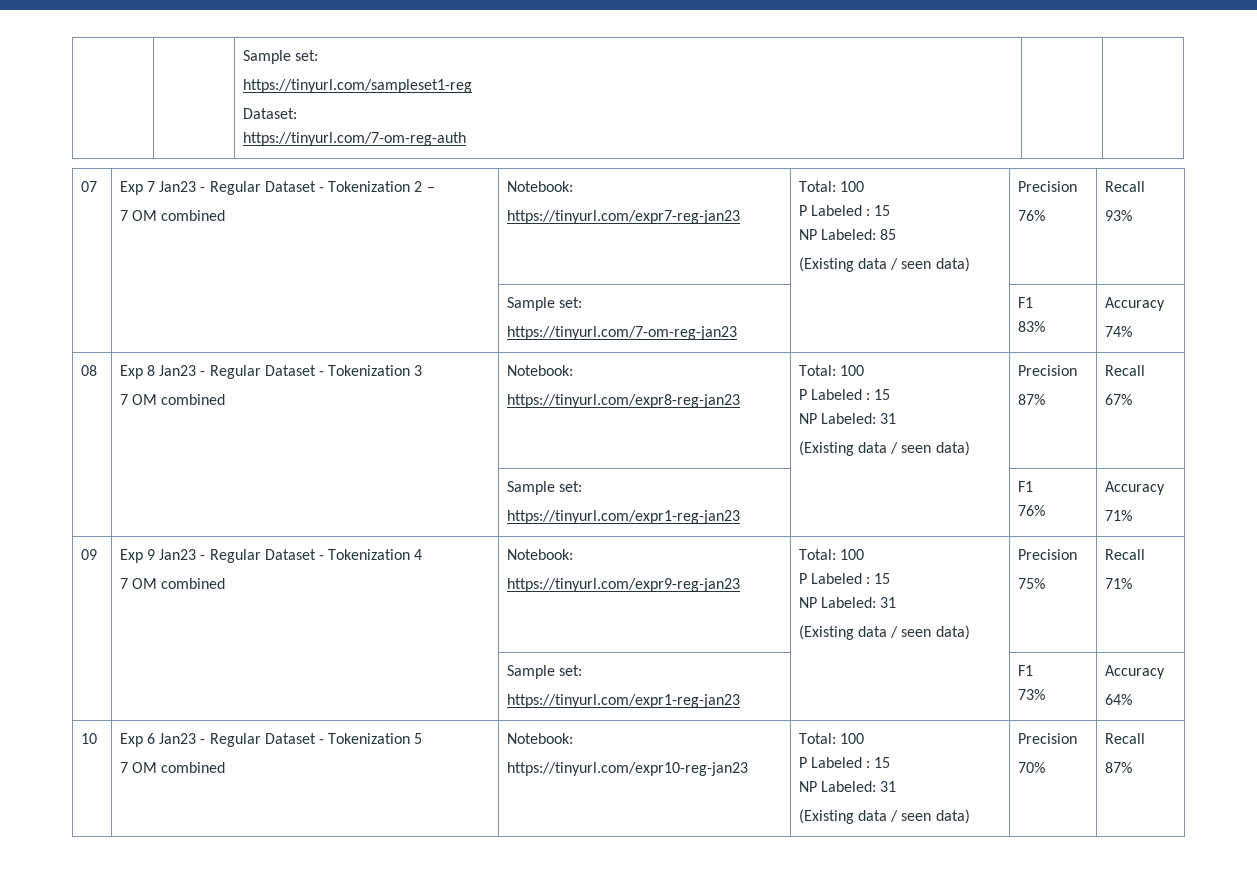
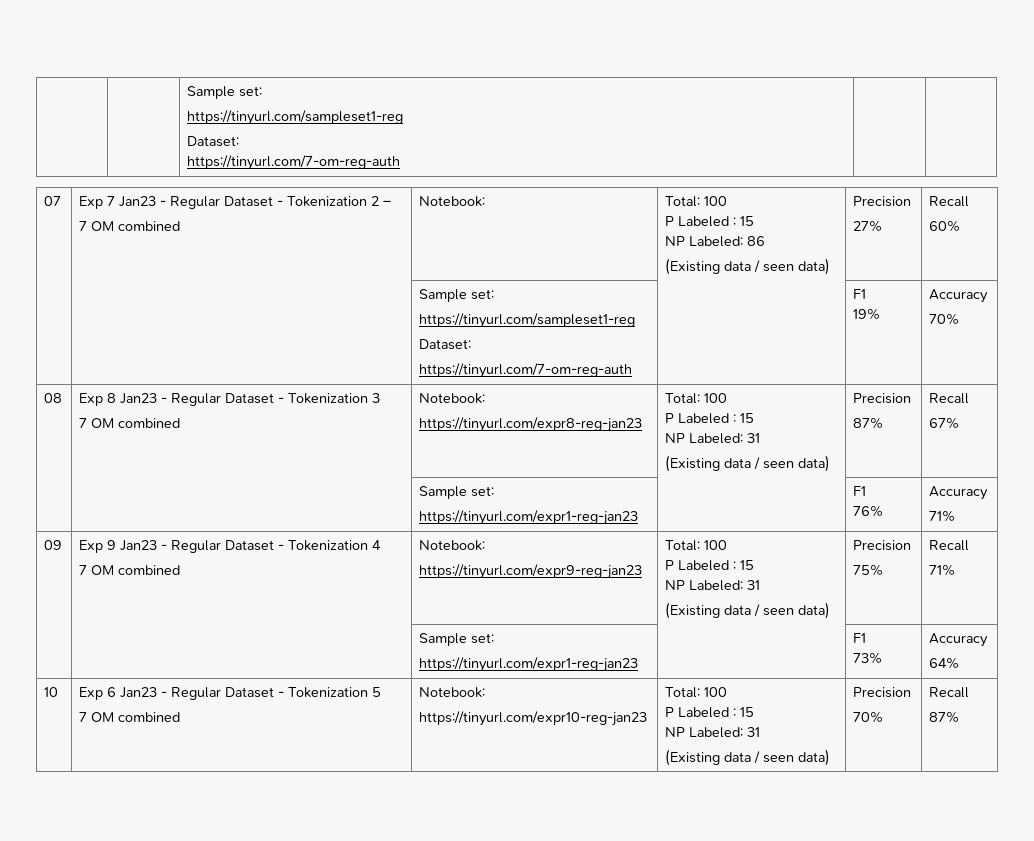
  07 | Exp 7 Jan23 - Regular Dataset - Tokenization 2 –
- 7 OM combined | Notebook:
- https://tinyurl.com/expr7-reg-jan23 | Total: 100
+ 7 OM combined | Notebook: | Total: 100
  P Labeled : 15
- NP Labeled: 85
+ NP Labeled: 86
  (Existing data / seen data) | Precision
- 76% | Recall
- 93%
+ 27% | Recall
+ 60%
  | | Sample set:
- https://tinyurl.com/7-om-reg-jan23 | | F1
- 83% | Accuracy
- 74%
+ https://tinyurl.com/sampleset1-reg
+ Dataset:
+ https://tinyurl.com/7-om-reg-auth | | F1
+ 19% | Accuracy
+ 70%

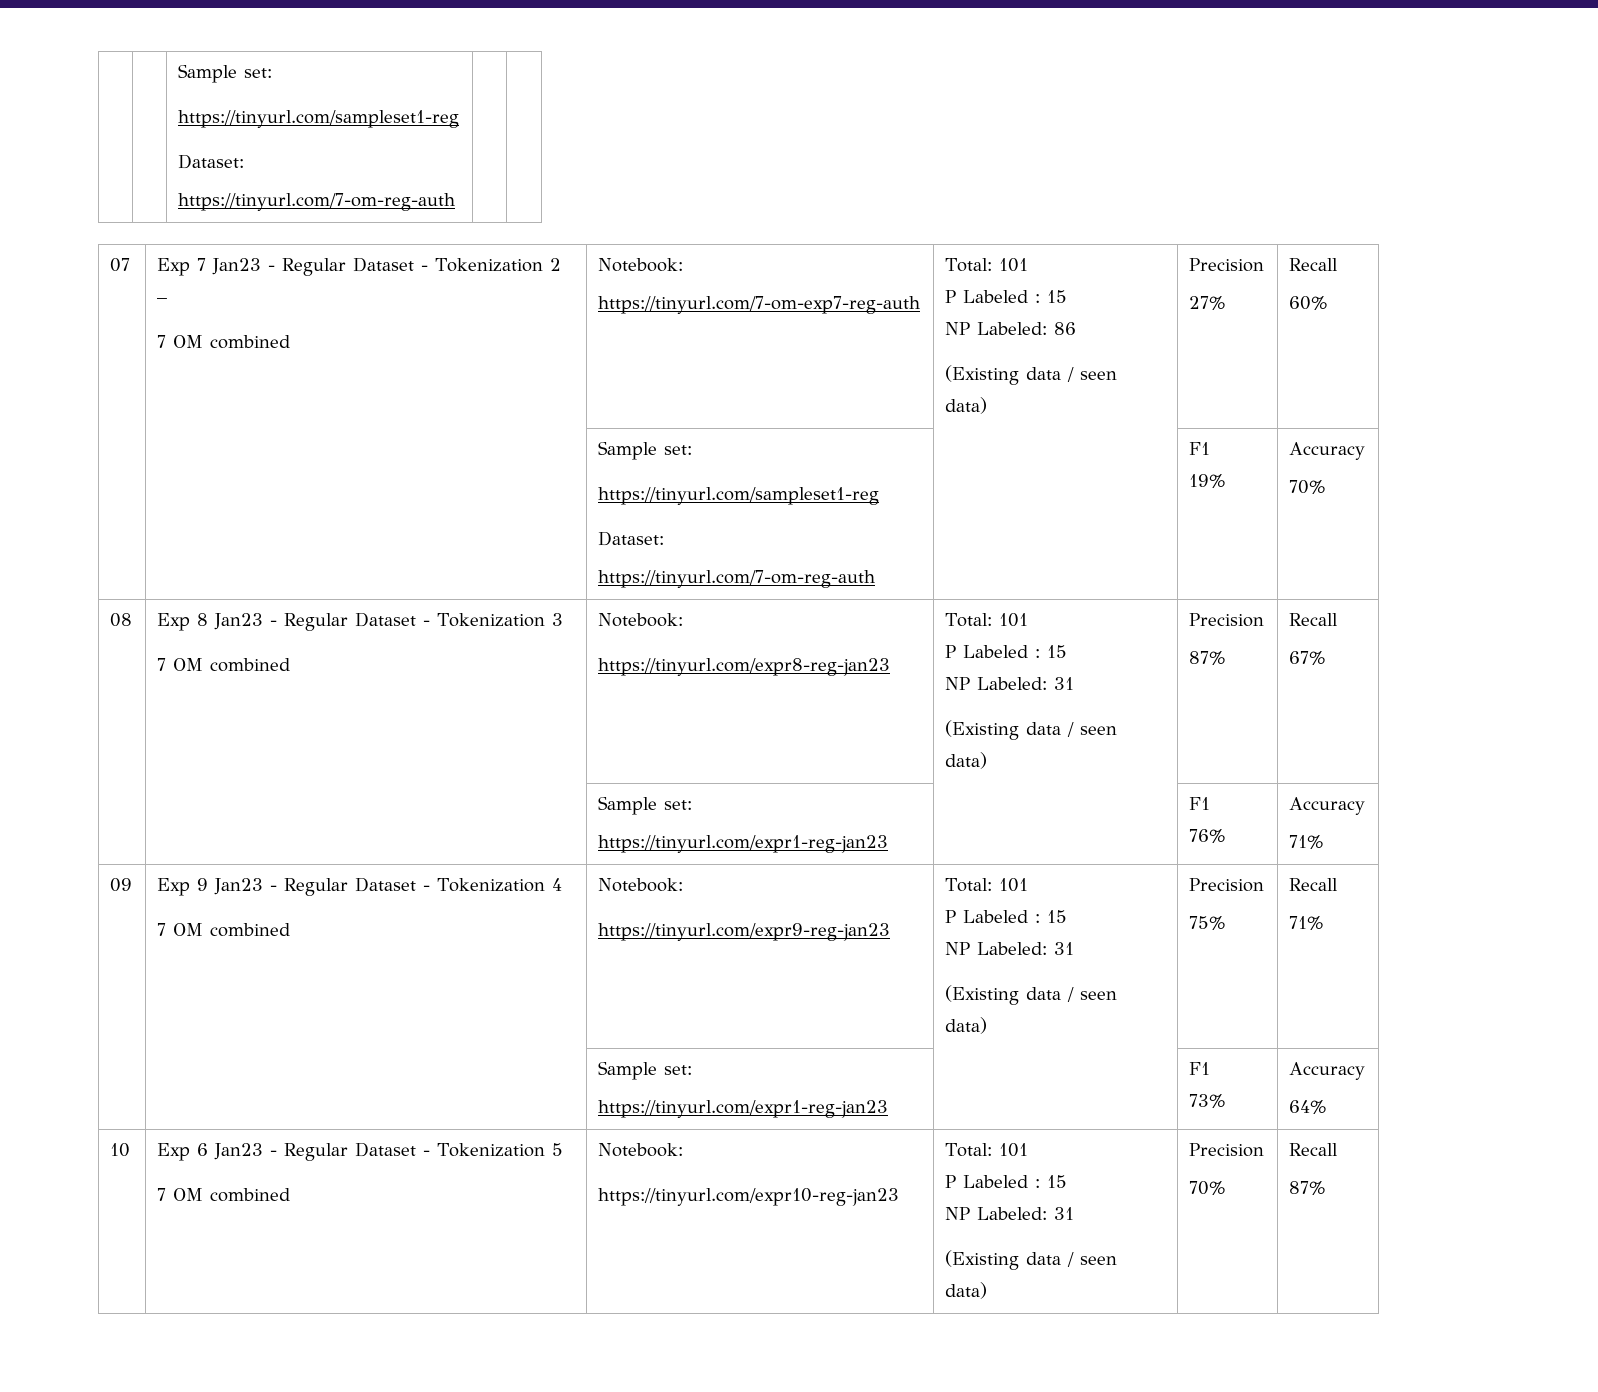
  07 | Exp 7 Jan23 - Regular Dataset - Tokenization 2 –
- 7 OM combined | Notebook: | Total: 100
+ 7 OM combined | Notebook:
+ https://tinyurl.com/7-om-exp7-reg-auth | Total: 101
  08 | Exp 8 Jan23 - Regular Dataset - Tokenization 3
  7 OM combined | Notebook:
- https://tinyurl.com/expr8-reg-jan23 | Total: 100
+ https://tinyurl.com/expr8-reg-jan23 | Total: 101
  09 | Exp 9 Jan23 - Regular Dataset - Tokenization 4
  7 OM combined | Notebook:
- https://tinyurl.com/expr9-reg-jan23 | Total: 100
+ https://tinyurl.com/expr9-reg-jan23 | Total: 101
  10 | Exp 6 Jan23 - Regular Dataset - Tokenization 5
  7 OM combined | Notebook:
- https://tinyurl.com/expr10-reg-jan23 | Total: 100
+ https://tinyurl.com/expr10-reg-jan23 | Total: 101

